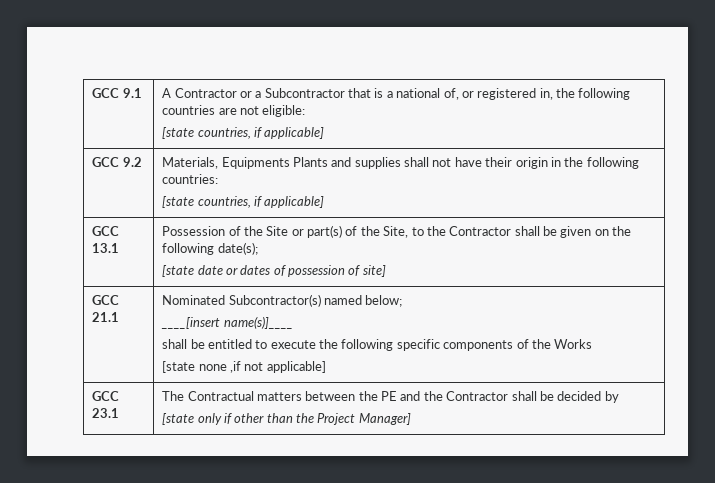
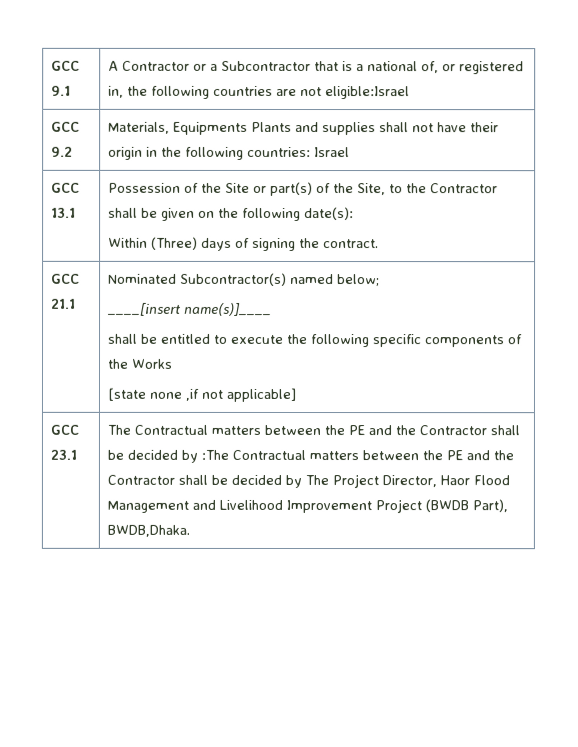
- GCC 9.1 | A Contractor or a Subcontractor that is a national of, or registered in, the following countries are not eligible:
- [state countries, if applicable]
+ GCC 9.1 | A Contractor or a Subcontractor that is a national of, or registered in, the following countries are not eligible:Israel
- GCC 9.2 | Materials, Equipments Plants and supplies shall not have their origin in the following countries:
- [state countries, if applicable]
+ GCC 9.2 | Materials, Equipments Plants and supplies shall not have their origin in the following countries: Israel
- GCC 13.1 | Possession of the Site or part(s) of the Site, to the Contractor shall be given on the following date(s);
- [state date or dates of possession of site]
+ GCC 13.1 | Possession of the Site or part(s) of the Site, to the Contractor shall be given on the following date(s):
+ Within (Three) days of signing the contract.
- The Contractual matters between the PE and the Contractor shall be decided by
- [state only if other than the Project Manager]
+ The Contractual matters between the PE and the Contractor shall be decided by :The Contractual matters between the PE and the Contractor shall be decided by The Project Director, Haor Flood Management and Livelihood Improvement Project (BWDB Part), BWDB,Dhaka.

